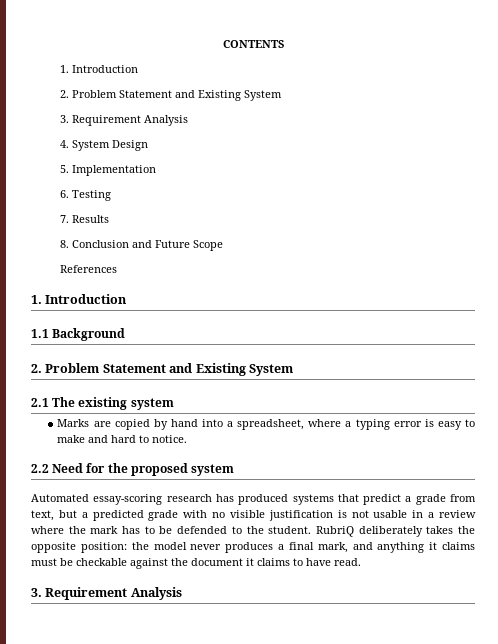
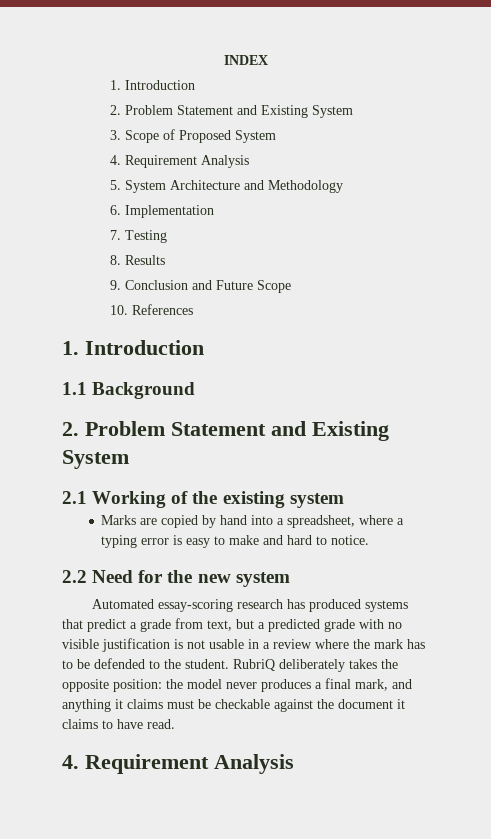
- CONTENTS
+ INDEX
  1. Introduction
  2. Problem Statement and Existing System
- 3. Requirement Analysis
- 4. System Design
- 5. Implementation
+ 3. Scope of Proposed System
+ 4. Requirement Analysis
+ 5. System Architecture and Methodology
+ 6. Implementation
- 6. Testing
+ 7. Testing
- 7. Results
+ 8. Results
- 8. Conclusion and Future Scope
+ 9. Conclusion and Future Scope
- References
+ 10. References
- 2.1 The existing system
+ 2.1 Working of the existing system
- 2.2 Need for the proposed system
+ 2.2 Need for the new system
  RubriQ deliberately takes the opposite position: the model never produces a final mark, and anything it claims must be checkable against the document it claims to have read.
- 3. Requirement Analysis
+ 4. Requirement Analysis

